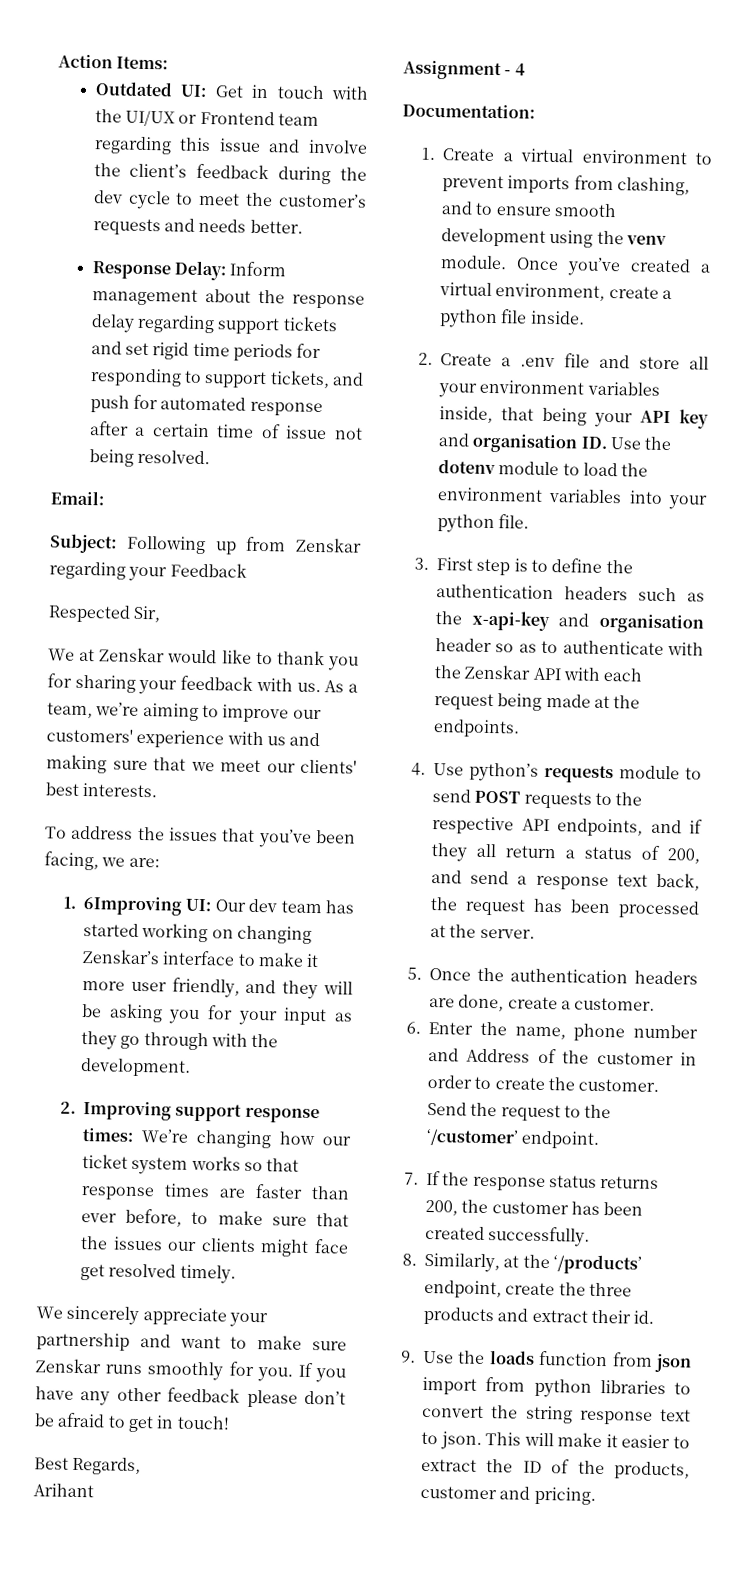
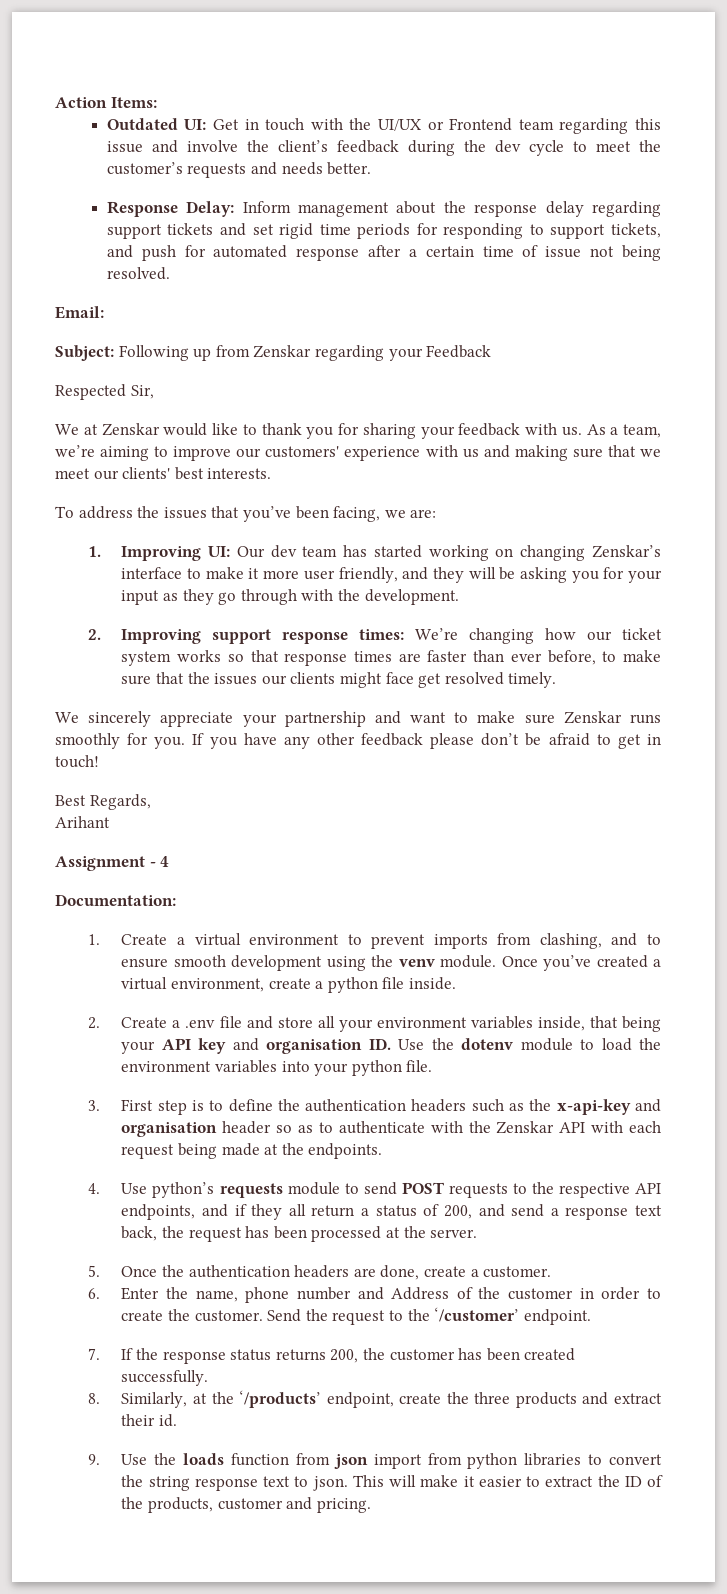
- 1. 6Improving UI: Our dev team has started working on changing Zenskar’s interface to make it more user friendly, and they will be asking you for your input as they go through with the development.
+ 1. Improving UI: Our dev team has started working on changing Zenskar’s interface to make it more user friendly, and they will be asking you for your input as they go through with the development.

